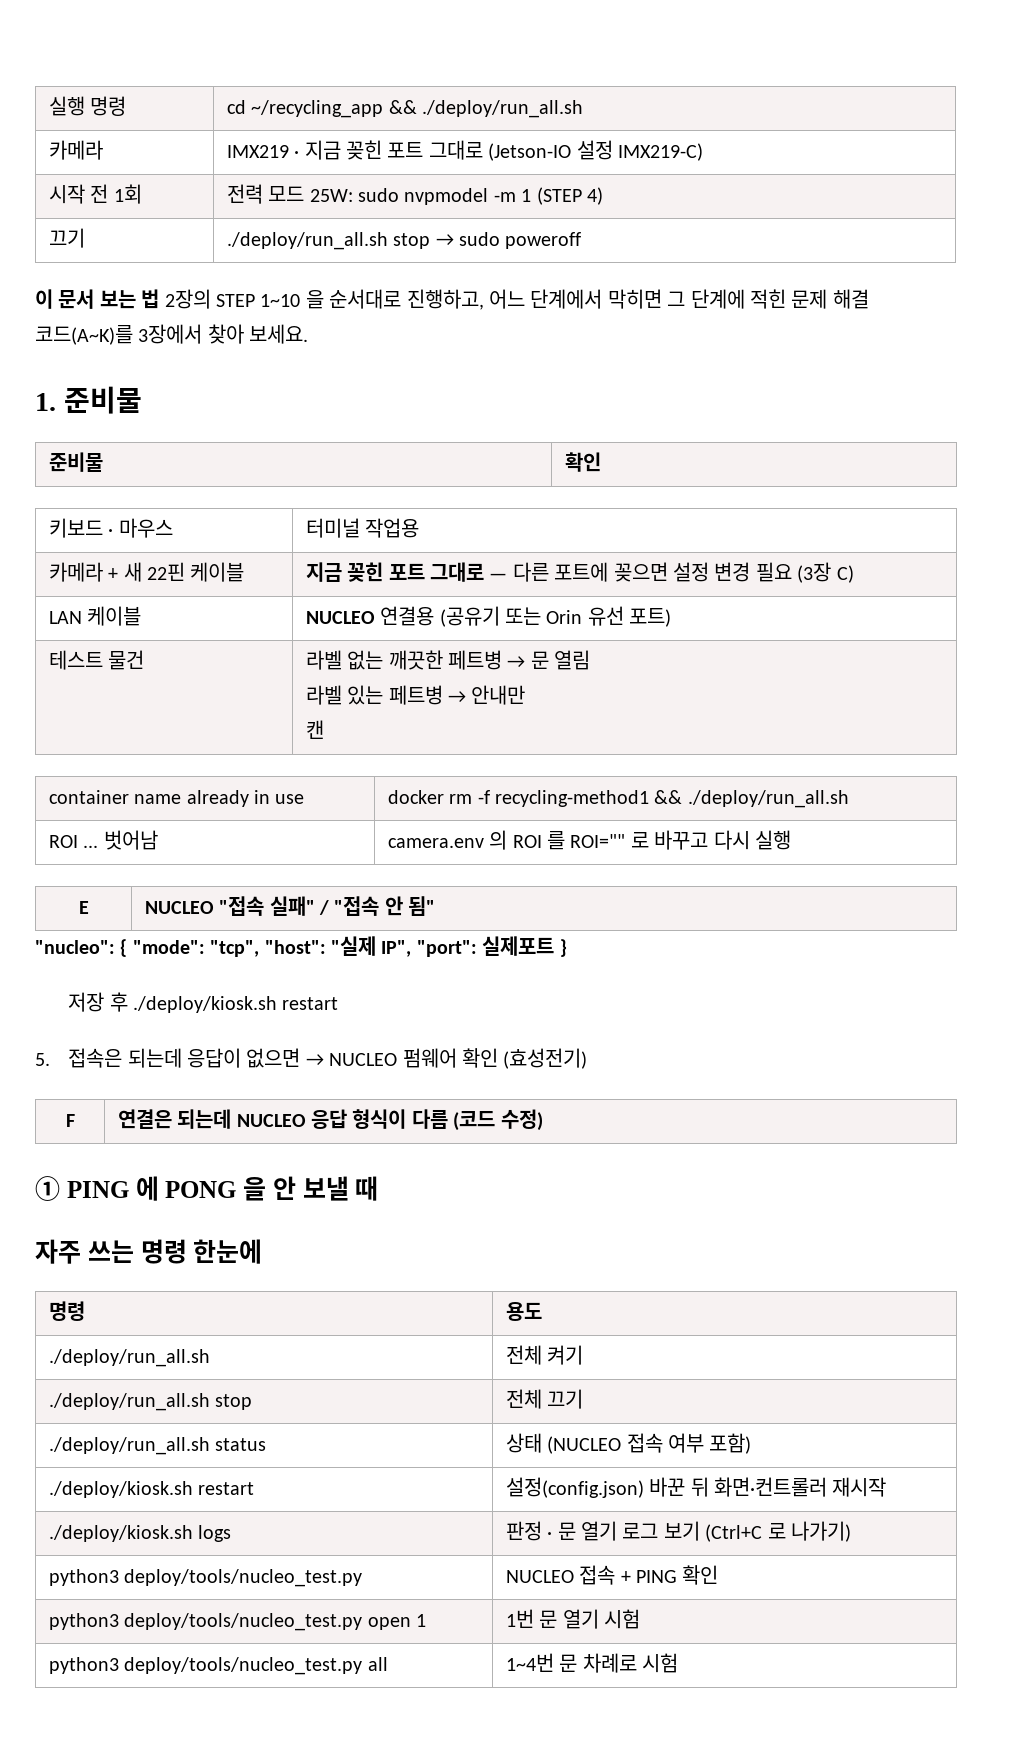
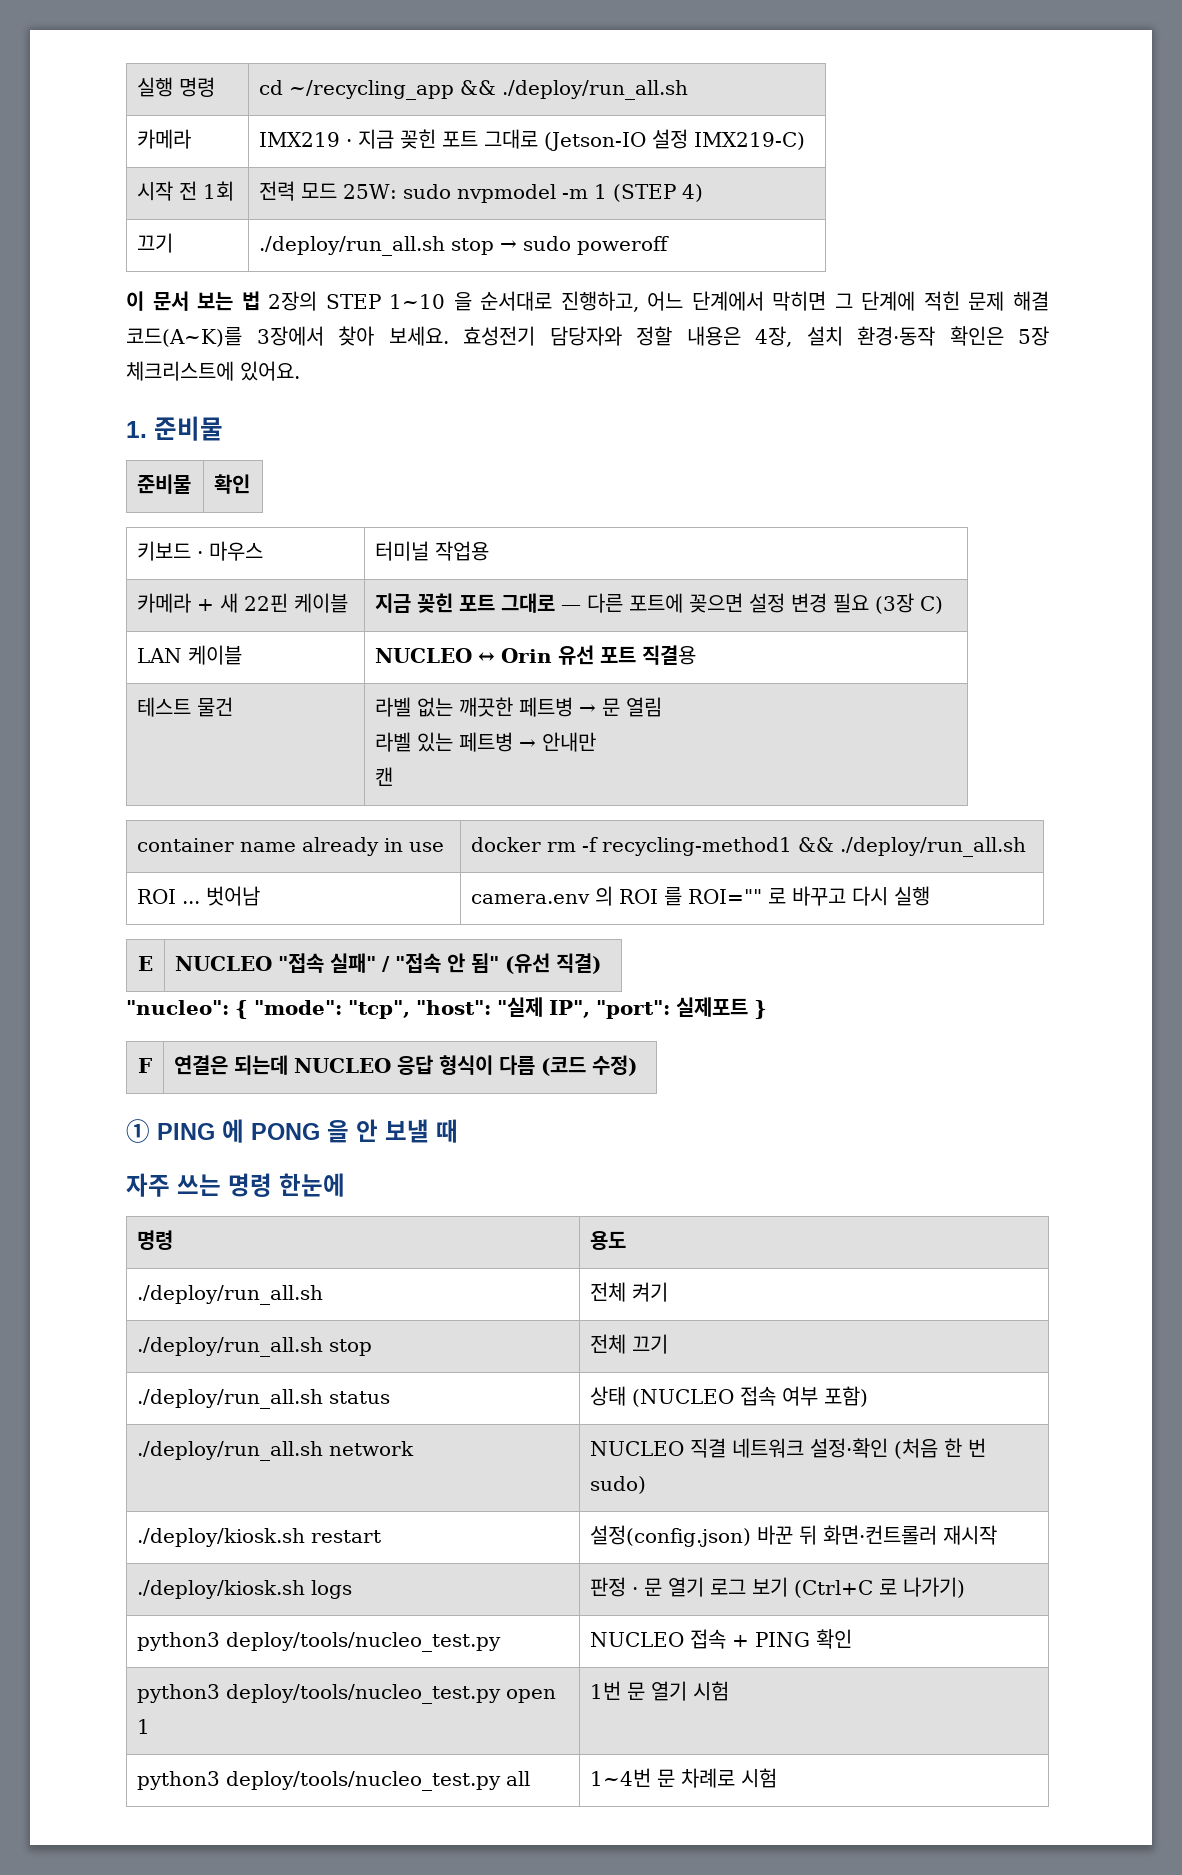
+ 효성전기 담당자와 정할 내용은 4장, 설치 환경·동작 확인은 5장 체크리스트에 있어요.
- LAN 케이블 | NUCLEO 연결용 (공유기 또는 Orin 유선 포트)
+ LAN 케이블 | NUCLEO ↔ Orin 유선 포트 직결용
- E | NUCLEO "접속 실패" / "접속 안 됨"
+ E | NUCLEO "접속 실패" / "접속 안 됨" (유선 직결)
- 저장 후 ./deploy/kiosk.sh restart
- 5. 접속은 되는데 응답이 없으면 → NUCLEO 펌웨어 확인 (효성전기)
+ ./deploy/run_all.sh network | NUCLEO 직결 네트워크 설정·확인 (처음 한 번 sudo)

